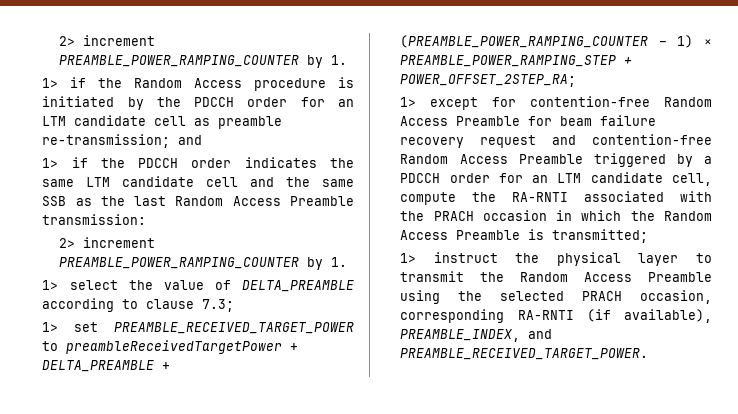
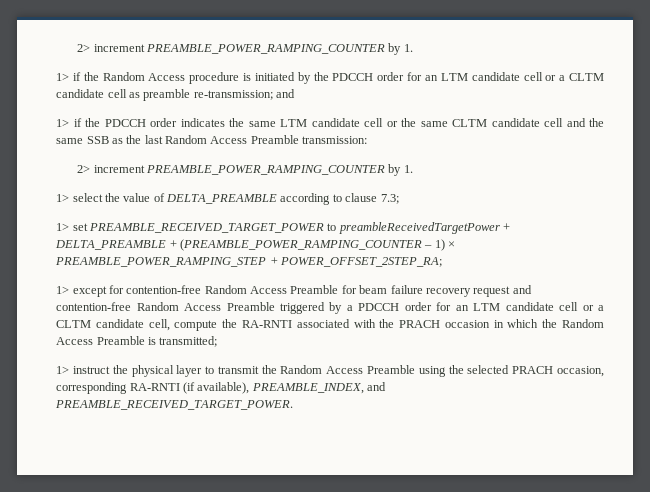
- 1> if the Random Access procedure is initiated by the PDCCH order for an LTM candidate cell as preamble re-transmission; and
+ 1> if the Random Access procedure is initiated by the PDCCH order for an LTM candidate cell or a CLTM candidate cell as preamble re-transmission; and
- 1> if the PDCCH order indicates the same LTM candidate cell and the same SSB as the last Random Access Preamble transmission:
+ 1> if the PDCCH order indicates the same LTM candidate cell or the same CLTM candidate cell and the same SSB as the last Random Access Preamble transmission:
- 1> except for contention-free Random Access Preamble for beam failure recovery request and contention-free Random Access Preamble triggered by a PDCCH order for an LTM candidate cell, compute the RA-RNTI associated with the PRACH occasion in which the Random Access Preamble is transmitted;
+ 1> except for contention-free Random Access Preamble for beam failure recovery request and contention-free Random Access Preamble triggered by a PDCCH order for an LTM candidate cell or a CLTM candidate cell, compute the RA-RNTI associated with the PRACH occasion in which the Random Access Preamble is transmitted;

